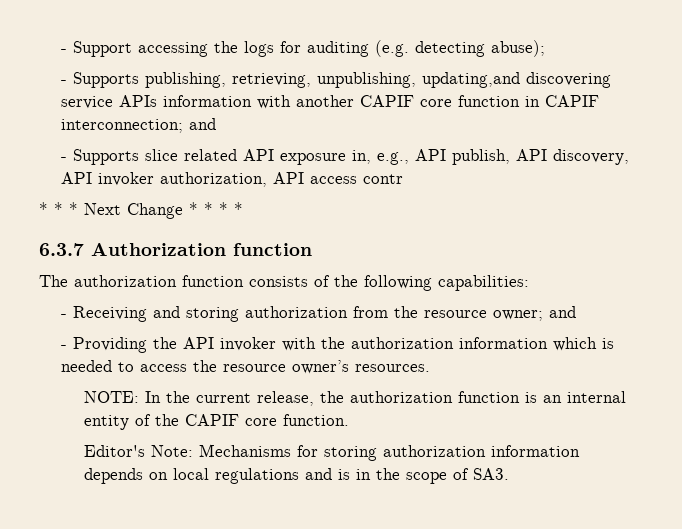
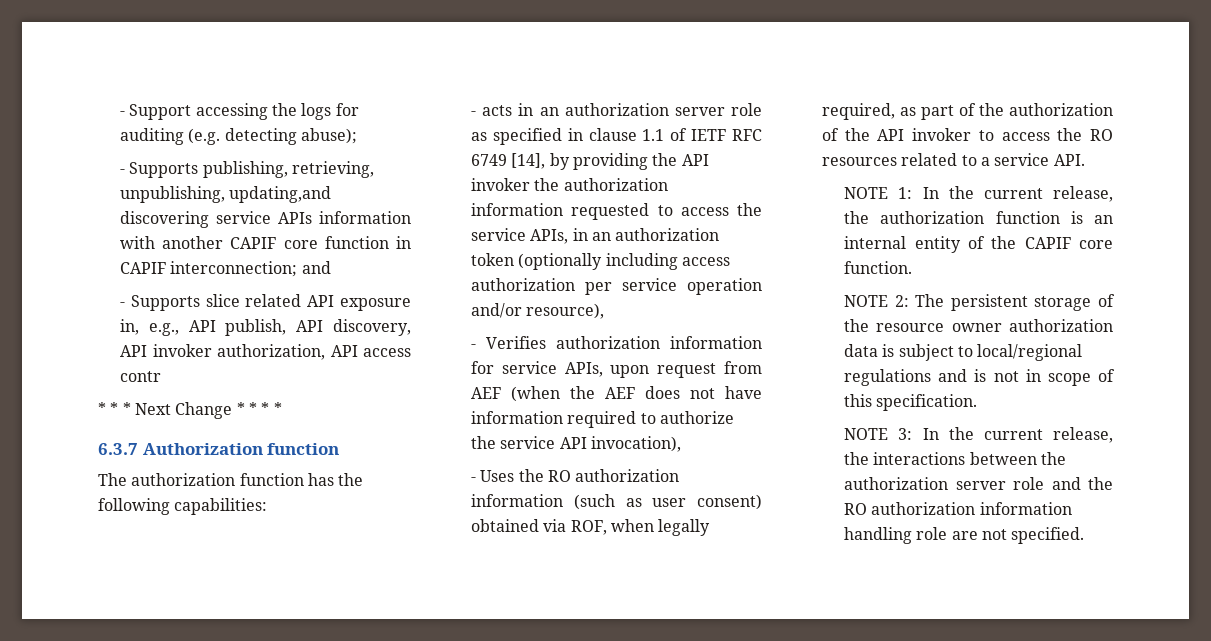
- The authorization function consists of the following capabilities:
+ The authorization function has the following capabilities:
- - Receiving and storing authorization from the resource owner; and
- - Providing the API invoker with the authorization information which is needed to access the resource owner’s resources.
- NOTE: In the current release, the authorization function is an internal entity of the CAPIF core function.
+ - acts in an authorization server role as specified in clause 1.1 of IETF RFC 6749 [14], by providing the API invoker the authorization information requested to access the service APIs, in an authorization token (optionally including access authorization per service operation and/or resource),
+ - Verifies authorization information for service APIs, upon request from AEF (when the AEF does not have information required to authorize the service API invocation),
+ - Uses the RO authorization information (such as user consent) obtained via ROF, when legally required, as part of the authorization of the API invoker to access the RO resources related to a service API.
+ NOTE 1: In the current release, the authorization function is an internal entity of the CAPIF core function.
- Editor's Note: Mechanisms for storing authorization information depends on local regulations and is in the scope of SA3.
+ NOTE 2: The persistent storage of the resource owner authorization data is subject to local/regional regulations and is not in scope of this specification.
+ NOTE 3: In the current release, the interactions between the authorization server role and the RO authorization information handling role are not specified.

